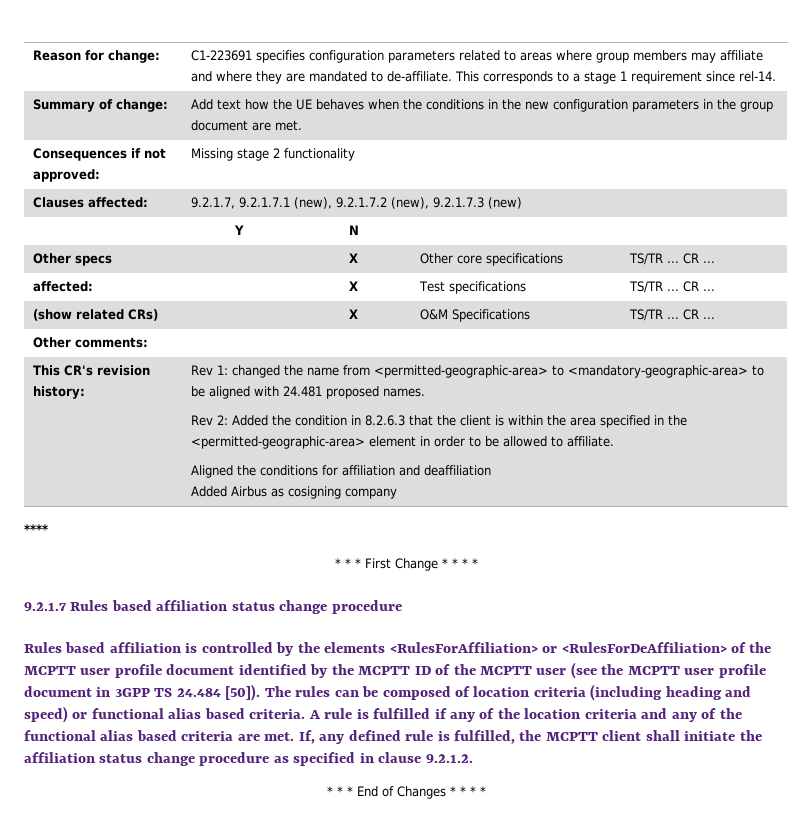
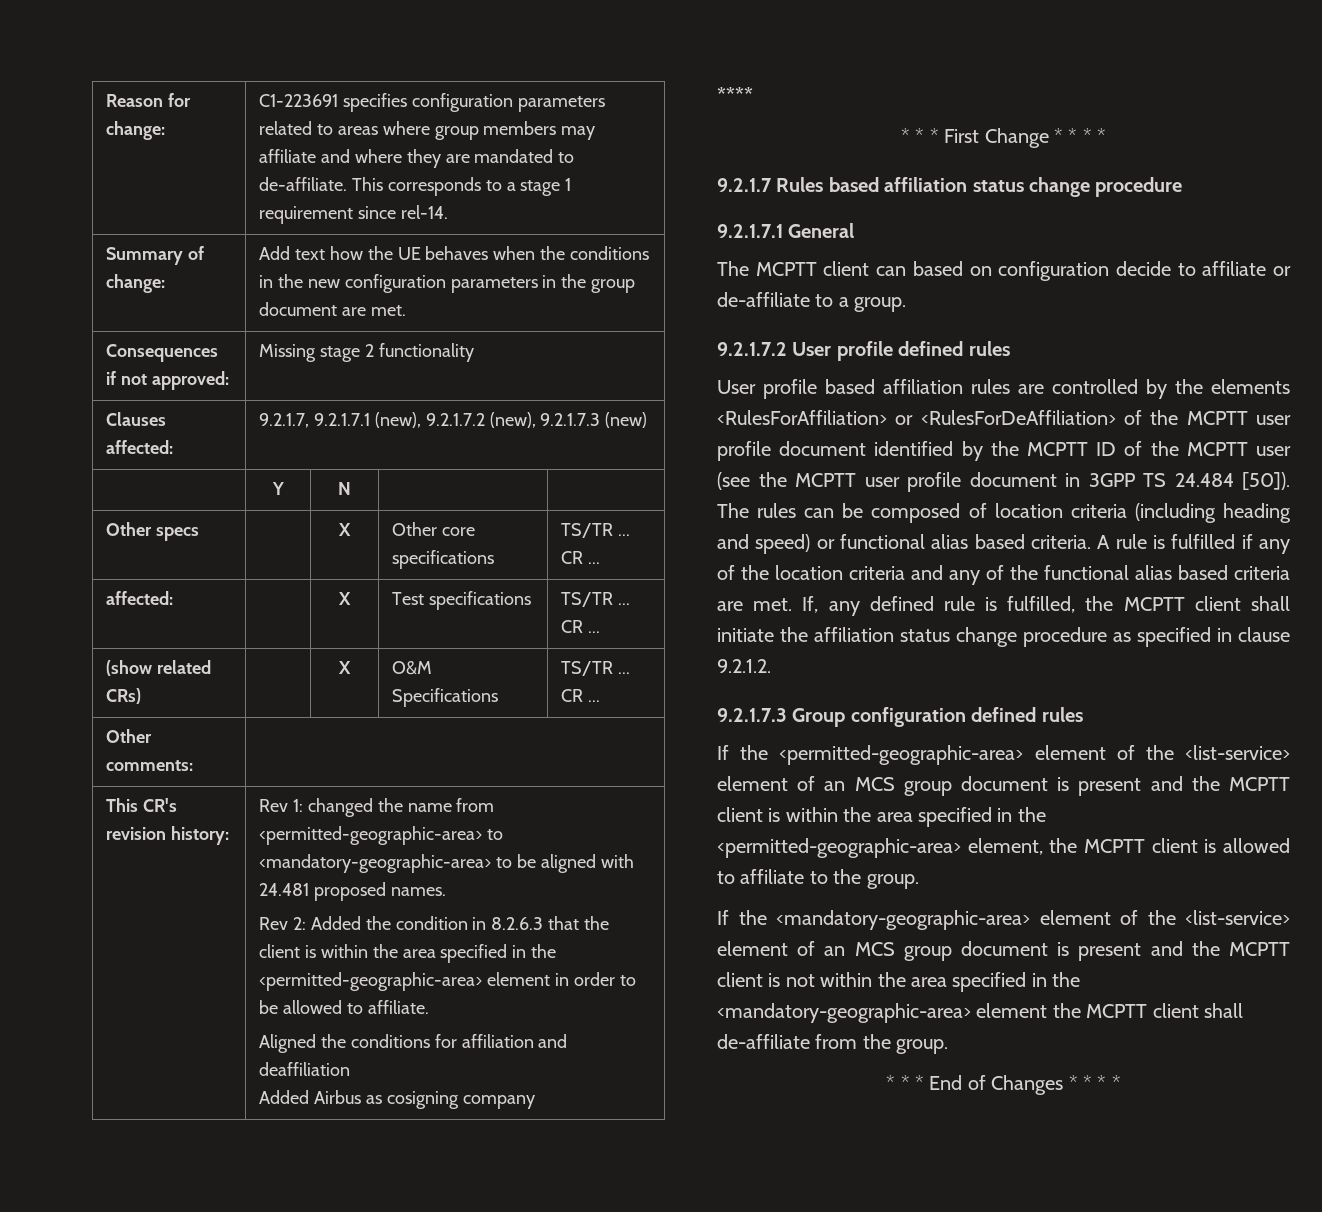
- Rules based affiliation is controlled by the elements <RulesForAffiliation> or <RulesForDeAffiliation> of the MCPTT user profile document identified by the MCPTT ID of the MCPTT user (see the MCPTT user profile document in 3GPP TS 24.484 [50]).
+ 9.2.1.7.1 General
+ The MCPTT client can based on configuration decide to affiliate or de-affiliate to a group.
+ 9.2.1.7.2 User profile defined rules
+ User profile based affiliation rules are controlled by the elements <RulesForAffiliation> or <RulesForDeAffiliation> of the MCPTT user profile document identified by the MCPTT ID of the MCPTT user (see the MCPTT user profile document in 3GPP TS 24.484 [50]).
+ 9.2.1.7.3 Group configuration defined rules
+ If the <permitted-geographic-area> element of the <list-service> element of an MCS group document is present and the MCPTT client is within the area specified in the <permitted-geographic-area> element, the MCPTT client is allowed to affiliate to the group.
+ If the <mandatory-geographic-area> element of the <list-service> element of an MCS group document is present and the MCPTT client is not within the area specified in the <mandatory-geographic-area> element the MCPTT client shall de-affiliate from the group.

